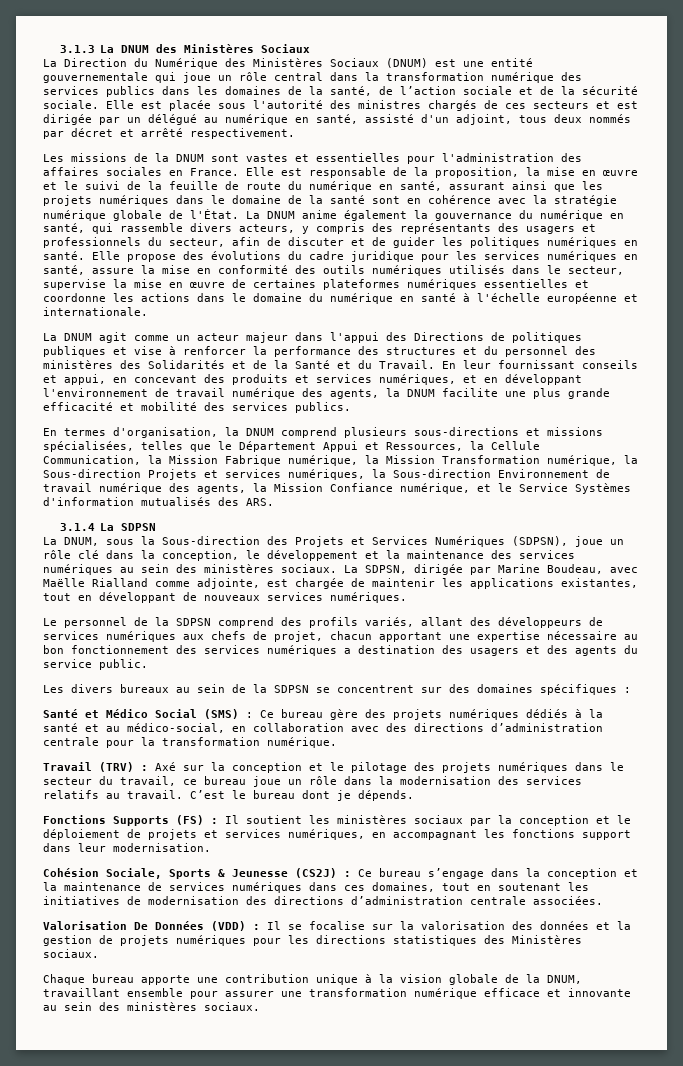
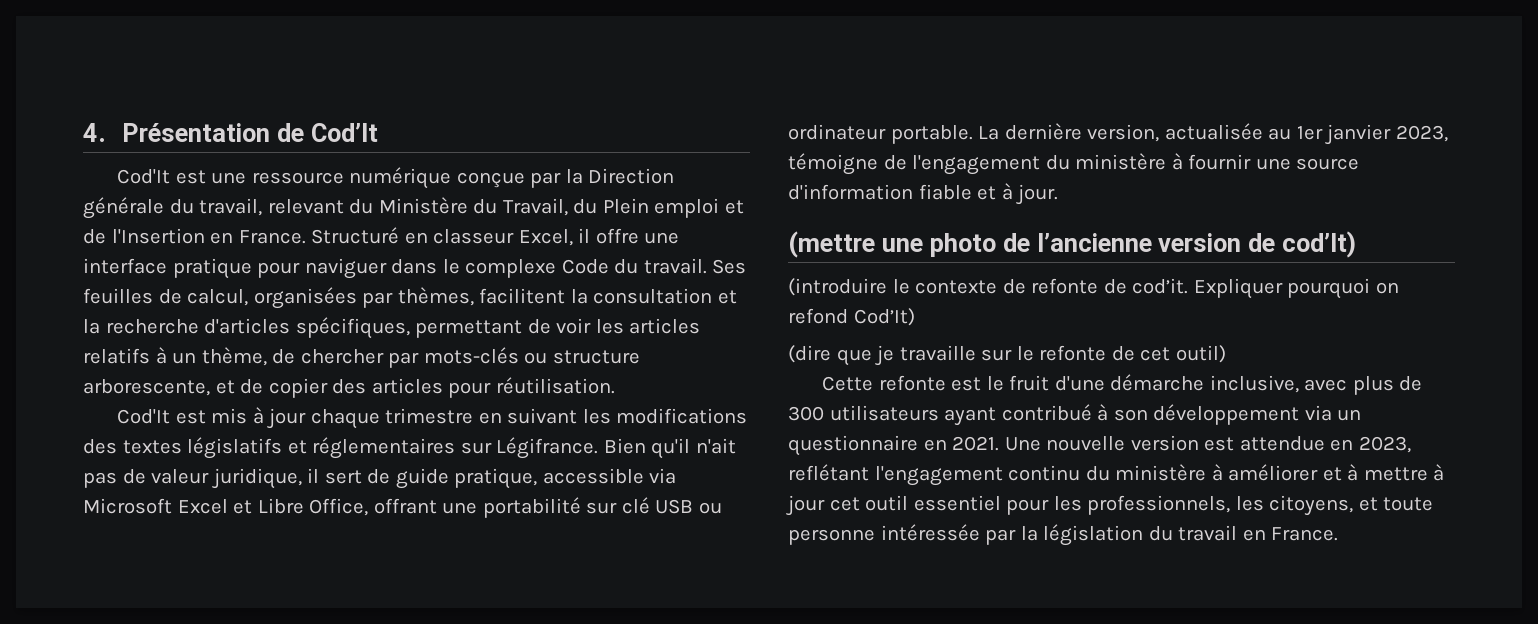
- 3.1.3 La DNUM des Ministères Sociaux
- La Direction du Numérique des Ministères Sociaux (DNUM) est une entité gouvernementale qui joue un rôle central dans la transformation numérique des services publics dans les domaines de la santé, de l’action sociale et de la sécurité sociale. Elle est placée sous l'autorité des ministres chargés de ces secteurs et est dirigée par un délégué au numérique en santé, assisté d'un adjoint, tous deux nommés par décret et arrêté respectivement.
- Les missions de la DNUM sont vastes et essentielles pour l'administration des affaires sociales en France. Elle est responsable de la proposition, la mise en œuvre et le suivi de la feuille de route du numérique en santé, assurant ainsi que les projets numériques dans le domaine de la santé sont en cohérence avec la stratégie numérique globale de l'État. La DNUM anime également la gouvernance du numérique en santé, qui rassemble divers acteurs, y compris des représentants des usagers et professionnels du secteur, afin de discuter et de guider les politiques numériques en santé. Elle propose des évolutions du cadre juridique pour les services numériques en santé, assure la mise en conformité des outils numériques utilisés dans le secteur, supervise la mise en œuvre de certaines plateformes numériques essentielles et coordonne les actions dans le domaine du numérique en santé à l'échelle européenne et internationale.
- La DNUM agit comme un acteur majeur dans l'appui des Directions de politiques publiques et vise à renforcer la performance des structures et du personnel des ministères des Solidarités et de la Santé et du Travail. En leur fournissant conseils et appui, en concevant des produits et services numériques, et en développant l'environnement de travail numérique des agents, la DNUM facilite une plus grande efficacité et mobilité des services publics.
- En termes d'organisation, la DNUM comprend plusieurs sous-directions et missions spécialisées, telles que le Département Appui et Ressources, la Cellule Communication, la Mission Fabrique numérique, la Mission Transformation numérique, la Sous-direction Projets et services numériques, la Sous-direction Environnement de travail numérique des agents, la Mission Confiance numérique, et le Service Systèmes d'information mutualisés des ARS.
- 3.1.4 La SDPSN
- La DNUM, sous la Sous-direction des Projets et Services Numériques (SDPSN), joue un rôle clé dans la conception, le développement et la maintenance des services numériques au sein des ministères sociaux. La SDPSN, dirigée par Marine Boudeau, avec Maëlle Rialland comme adjointe, est chargée de maintenir les applications existantes, tout en développant de nouveaux services numériques.
- Le personnel de la SDPSN comprend des profils variés, allant des développeurs de services numériques aux chefs de projet, chacun apportant une expertise nécessaire au bon fonctionnement des services numériques a destination des usagers et des agents du service public.
- Les divers bureaux au sein de la SDPSN se concentrent sur des domaines spécifiques :
- Santé et Médico Social (SMS) : Ce bureau gère des projets numériques dédiés à la santé et au médico-social, en collaboration avec des directions d’administration centrale pour la transformation numérique.
- Travail (TRV) : Axé sur la conception et le pilotage des projets numériques dans le secteur du travail, ce bureau joue un rôle dans la modernisation des services relatifs au travail. C’est le bureau dont je dépends.
- Fonctions Supports (FS) : Il soutient les ministères sociaux par la conception et le déploiement de projets et services numériques, en accompagnant les fonctions support dans leur modernisation.
- Cohésion Sociale, Sports & Jeunesse (CS2J) : Ce bureau s’engage dans la conception et la maintenance de services numériques dans ces domaines, tout en soutenant les initiatives de modernisation des directions d’administration centrale associées.
- Valorisation De Données (VDD) : Il se focalise sur la valorisation des données et la gestion de projets numériques pour les directions statistiques des Ministères sociaux.
- Chaque bureau apporte une contribution unique à la vision globale de la DNUM, travaillant ensemble pour assurer une transformation numérique efficace et innovante au sein des ministères sociaux.
+ 4. Présentation de Cod’It
+ Cod'It est une ressource numérique conçue par la Direction générale du travail, relevant du Ministère du Travail, du Plein emploi et de l'Insertion en France. Structuré en classeur Excel, il offre une interface pratique pour naviguer dans le complexe Code du travail. Ses feuilles de calcul, organisées par thèmes, facilitent la consultation et la recherche d'articles spécifiques, permettant de voir les articles relatifs à un thème, de chercher par mots-clés ou structure arborescente, et de copier des articles pour réutilisation.
+ Cod'It est mis à jour chaque trimestre en suivant les modifications des textes législatifs et réglementaires sur Légifrance. Bien qu'il n'ait pas de valeur juridique, il sert de guide pratique, accessible via Microsoft Excel et Libre Office, offrant une portabilité sur clé USB ou ordinateur portable. La dernière version, actualisée au 1er janvier 2023, témoigne de l'engagement du ministère à fournir une source d'information fiable et à jour.
+ (mettre une photo de l’ancienne version de cod’It)
+ (introduire le contexte de refonte de cod’it. Expliquer pourquoi on refond Cod’It)
+ (dire que je travaille sur le refonte de cet outil)
+ Cette refonte est le fruit d'une démarche inclusive, avec plus de 300 utilisateurs ayant contribué à son développement via un questionnaire en 2021. Une nouvelle version est attendue en 2023, reflétant l'engagement continu du ministère à améliorer et à mettre à jour cet outil essentiel pour les professionnels, les citoyens, et toute personne intéressée par la législation du travail en France.

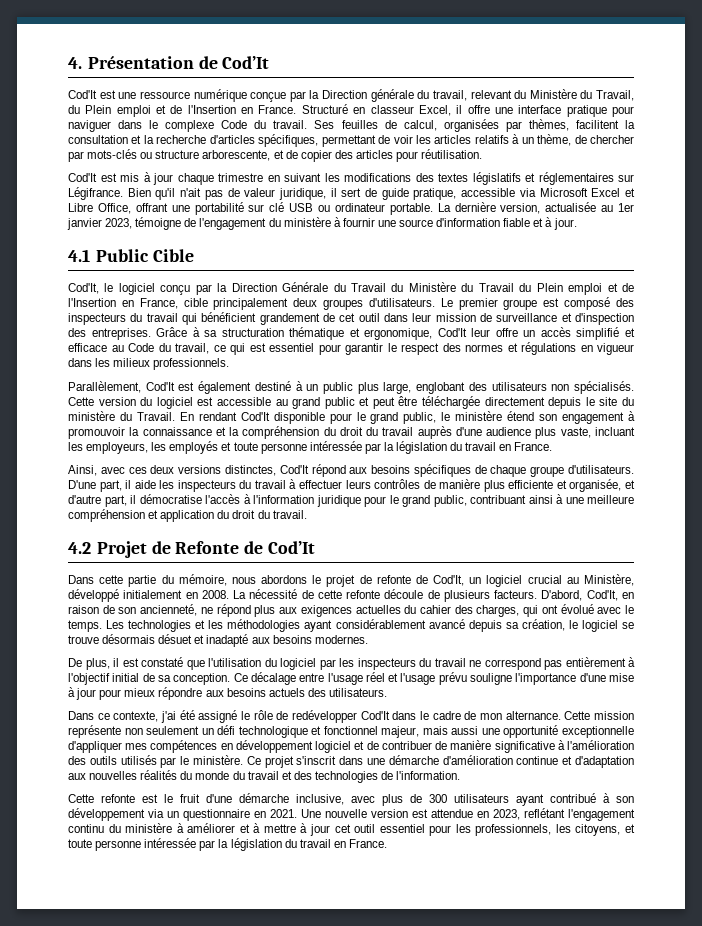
- (mettre une photo de l’ancienne version de cod’It)
- (introduire le contexte de refonte de cod’it. Expliquer pourquoi on refond Cod’It)
- (dire que je travaille sur le refonte de cet outil)
+ 4.1 Public Cible
+ Cod'It, le logiciel conçu par la Direction Générale du Travail du Ministère du Travail du Plein emploi et de l'Insertion en France, cible principalement deux groupes d'utilisateurs. Le premier groupe est composé des inspecteurs du travail qui bénéficient grandement de cet outil dans leur mission de surveillance et d'inspection des entreprises. Grâce à sa structuration thématique et ergonomique, Cod'It leur offre un accès simplifié et efficace au Code du travail, ce qui est essentiel pour garantir le respect des normes et régulations en vigueur dans les milieux professionnels.
+ Parallèlement, Cod'It est également destiné à un public plus large, englobant des utilisateurs non spécialisés. Cette version du logiciel est accessible au grand public et peut être téléchargée directement depuis le site du ministère du Travail. En rendant Cod'It disponible pour le grand public, le ministère étend son engagement à promouvoir la connaissance et la compréhension du droit du travail auprès d'une audience plus vaste, incluant les employeurs, les employés et toute personne intéressée par la législation du travail en France.
+ Ainsi, avec ces deux versions distinctes, Cod'It répond aux besoins spécifiques de chaque groupe d'utilisateurs. D'une part, il aide les inspecteurs du travail à effectuer leurs contrôles de manière plus efficiente et organisée, et d'autre part, il démocratise l'accès à l'information juridique pour le grand public, contribuant ainsi à une meilleure compréhension et application du droit du travail.
+ 4.2 Projet de Refonte de Cod’It
+ Dans cette partie du mémoire, nous abordons le projet de refonte de Cod'It, un logiciel crucial au Ministère, développé initialement en 2008. La nécessité de cette refonte découle de plusieurs facteurs. D'abord, Cod'It, en raison de son ancienneté, ne répond plus aux exigences actuelles du cahier des charges, qui ont évolué avec le temps. Les technologies et les méthodologies ayant considérablement avancé depuis sa création, le logiciel se trouve désormais désuet et inadapté aux besoins modernes.
+ De plus, il est constaté que l'utilisation du logiciel par les inspecteurs du travail ne correspond pas entièrement à l'objectif initial de sa conception. Ce décalage entre l'usage réel et l'usage prévu souligne l'importance d'une mise à jour pour mieux répondre aux besoins actuels des utilisateurs.
+ Dans ce contexte, j'ai été assigné le rôle de redévelopper Cod'It dans le cadre de mon alternance. Cette mission représente non seulement un défi technologique et fonctionnel majeur, mais aussi une opportunité exceptionnelle d'appliquer mes compétences en développement logiciel et de contribuer de manière significative à l'amélioration des outils utilisés par le ministère. Ce projet s'inscrit dans une démarche d'amélioration continue et d'adaptation aux nouvelles réalités du monde du travail et des technologies de l'information.

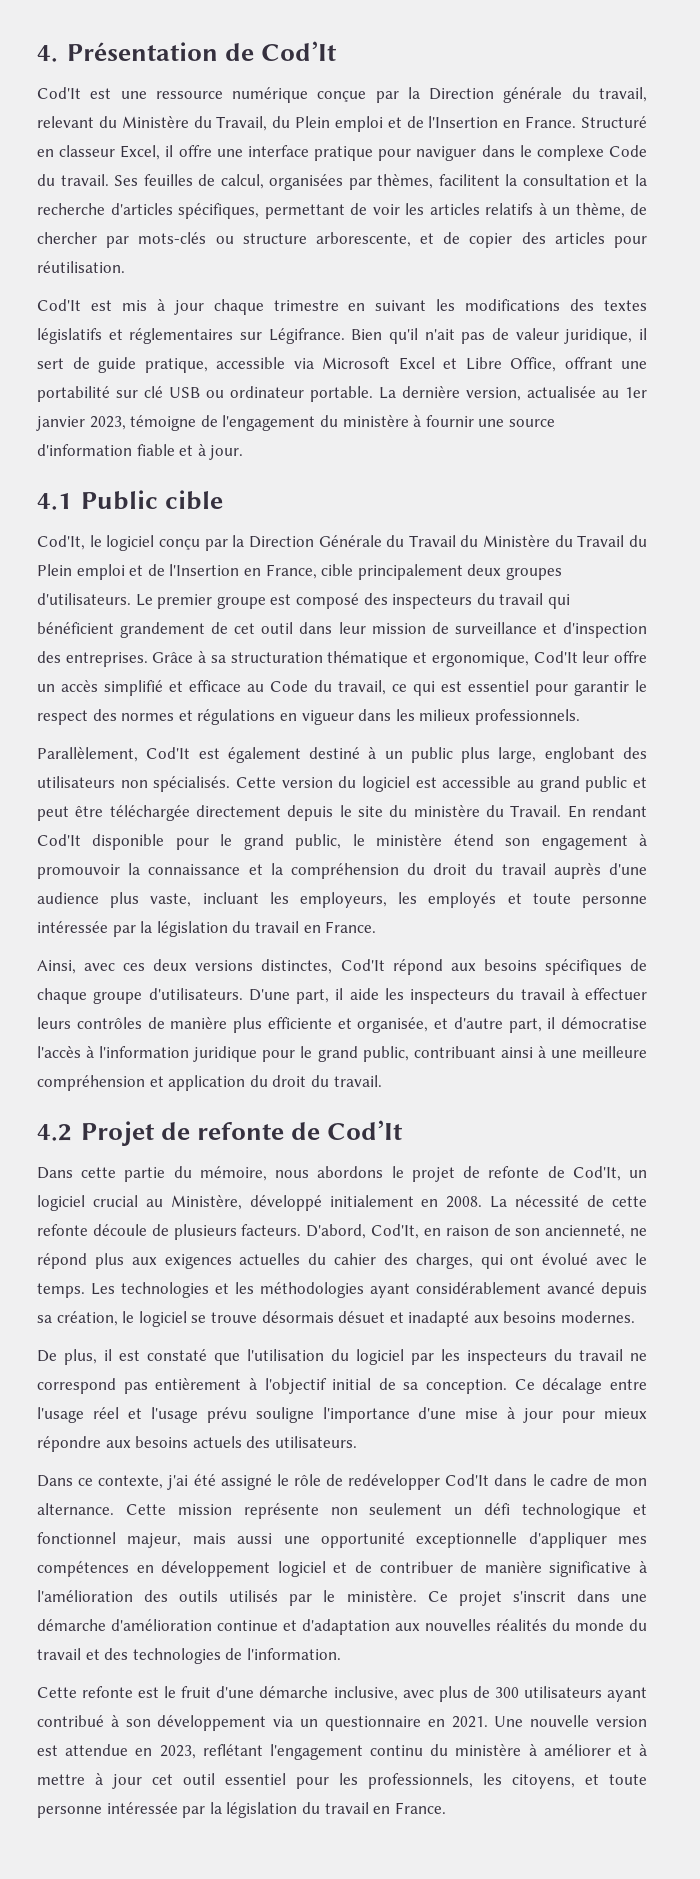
- 4.1 Public Cible
+ 4.1 Public cible
- 4.2 Projet de Refonte de Cod’It
+ 4.2 Projet de refonte de Cod’It

